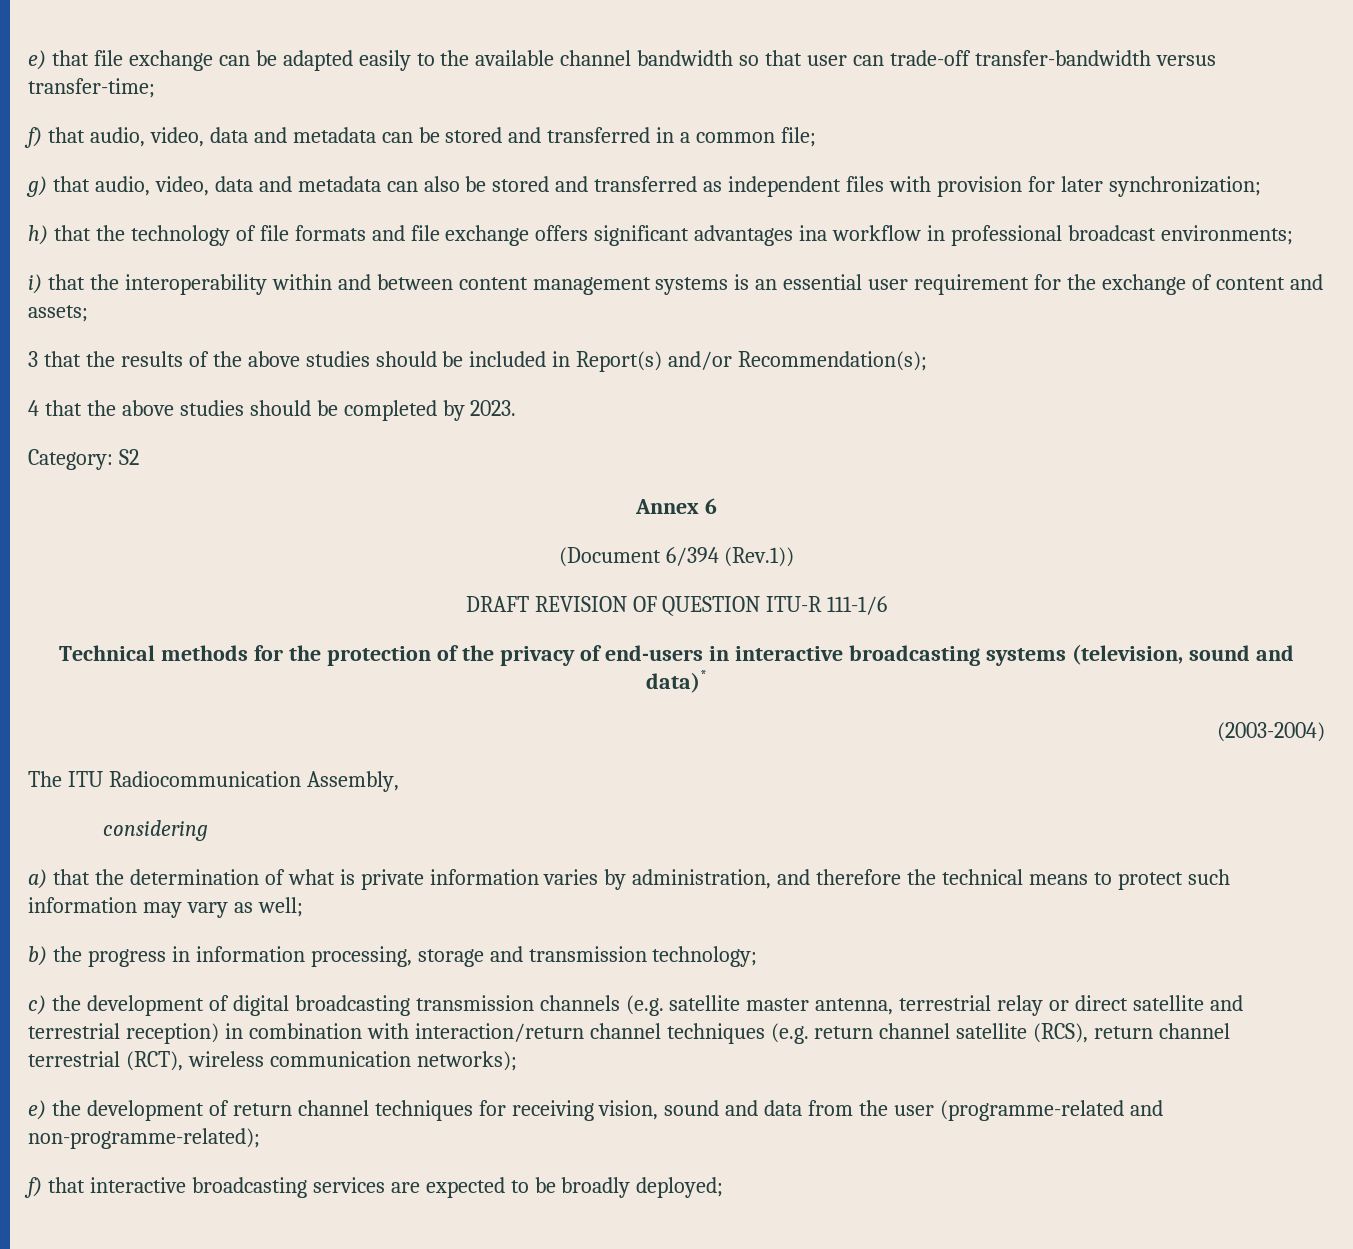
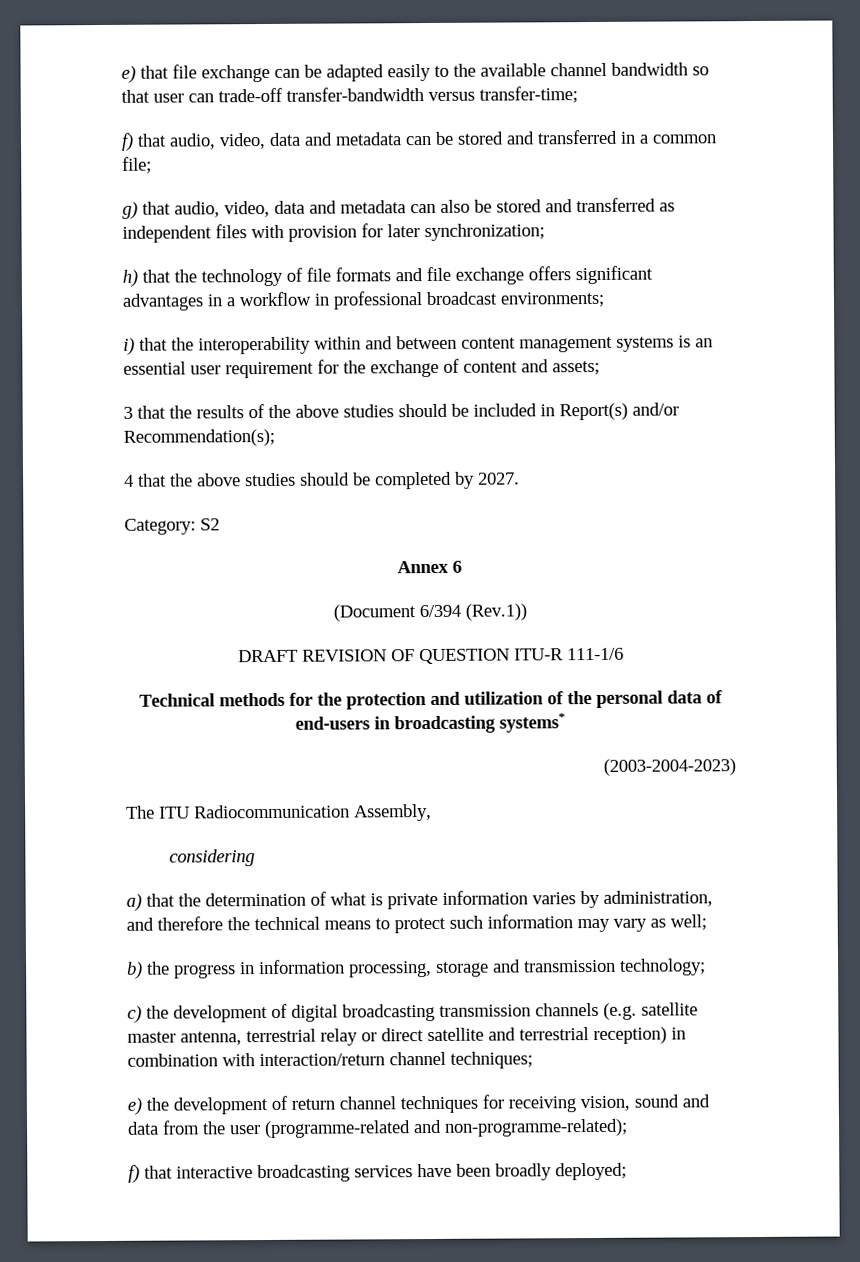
- h) that the technology of file formats and file exchange offers significant advantages ina workflow in professional broadcast environments;
+ h) that the technology of file formats and file exchange offers significant advantages in a workflow in professional broadcast environments;
- 4 that the above studies should be completed by 2023.
+ 4 that the above studies should be completed by 2027.
- Technical methods for the protection of the privacy of end-users in interactive broadcasting systems (television, sound and data)*
- (2003-2004)
+ Technical methods for the protection and utilization of the personal data of end-users in broadcasting systems*
+ (2003-2004-2023)
- c) the development of digital broadcasting transmission channels (e.g. satellite master antenna, terrestrial relay or direct satellite and terrestrial reception) in combination with interaction/return channel techniques (e.g. return channel satellite (RCS), return channel terrestrial (RCT), wireless communication networks);
+ c) the development of digital broadcasting transmission channels (e.g. satellite master antenna, terrestrial relay or direct satellite and terrestrial reception) in combination with interaction/return channel techniques;
- f) that interactive broadcasting services are expected to be broadly deployed;
+ f) that interactive broadcasting services have been broadly deployed;

